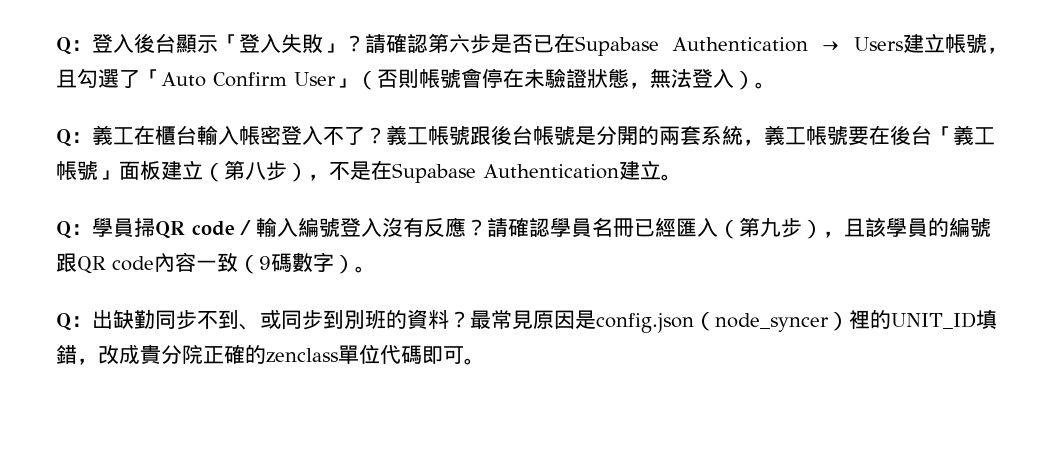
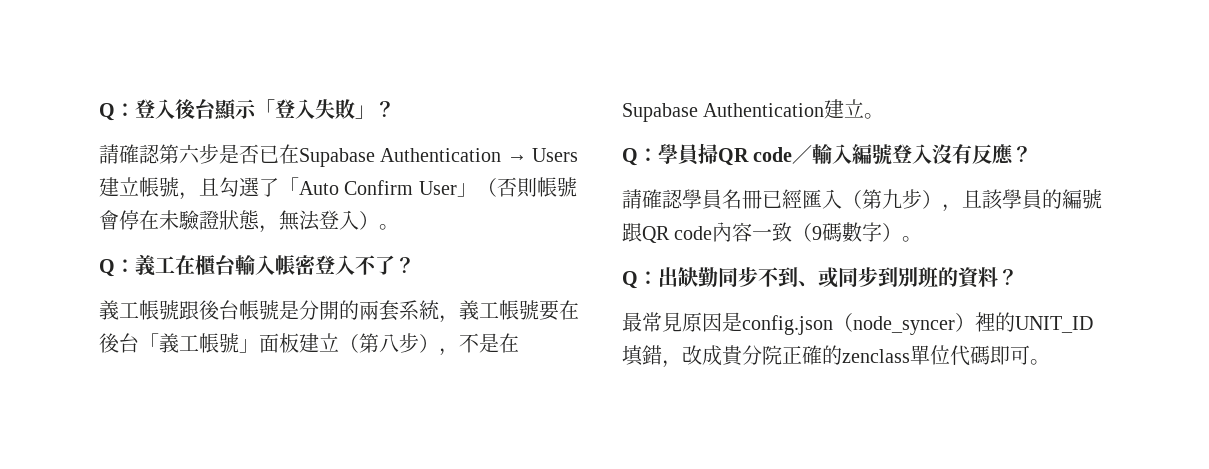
- Q：登入後台顯示「登入失敗」？請確認第六步是否已在Supabase Authentication → Users建立帳號，且勾選了「Auto Confirm User」（否則帳號會停在未驗證狀態，無法登入）。
+ Q：登入後台顯示「登入失敗」？
+ 請確認第六步是否已在Supabase Authentication → Users建立帳號，且勾選了「Auto Confirm User」（否則帳號會停在未驗證狀態，無法登入）。
- Q：義工在櫃台輸入帳密登入不了？義工帳號跟後台帳號是分開的兩套系統，義工帳號要在後台「義工帳號」面板建立（第八步），不是在Supabase Authentication建立。
+ Q：義工在櫃台輸入帳密登入不了？
+ 義工帳號跟後台帳號是分開的兩套系統，義工帳號要在後台「義工帳號」面板建立（第八步），不是在Supabase Authentication建立。
- Q：學員掃QR code／輸入編號登入沒有反應？請確認學員名冊已經匯入（第九步），且該學員的編號跟QR code內容一致（9碼數字）。
+ Q：學員掃QR code／輸入編號登入沒有反應？
+ 請確認學員名冊已經匯入（第九步），且該學員的編號跟QR code內容一致（9碼數字）。
- Q：出缺勤同步不到、或同步到別班的資料？最常見原因是config.json（node_syncer）裡的UNIT_ID填錯，改成貴分院正確的zenclass單位代碼即可。
+ Q：出缺勤同步不到、或同步到別班的資料？
+ 最常見原因是config.json（node_syncer）裡的UNIT_ID填錯，改成貴分院正確的zenclass單位代碼即可。

